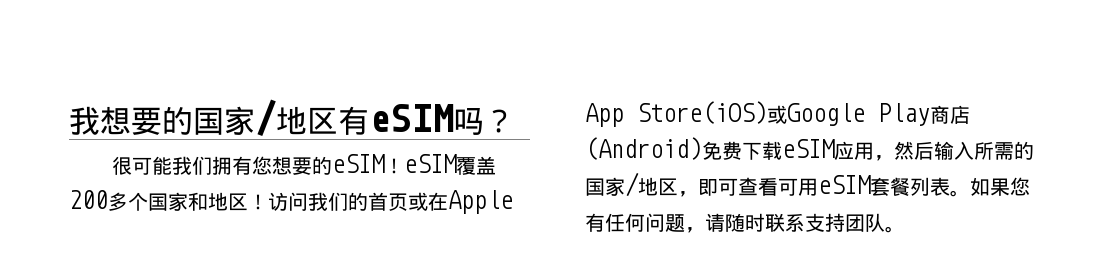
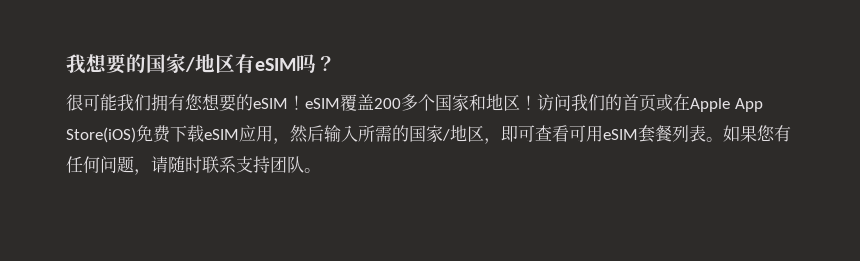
- 访问我们的首页或在Apple App Store(iOS)或Google Play商店(Android)免费下载eSIM应用，然后输入所需的国家/地区，即可查看可用eSIM套餐列表。
+ 访问我们的首页或在Apple App Store(iOS)免费下载eSIM应用，然后输入所需的国家/地区，即可查看可用eSIM套餐列表。

